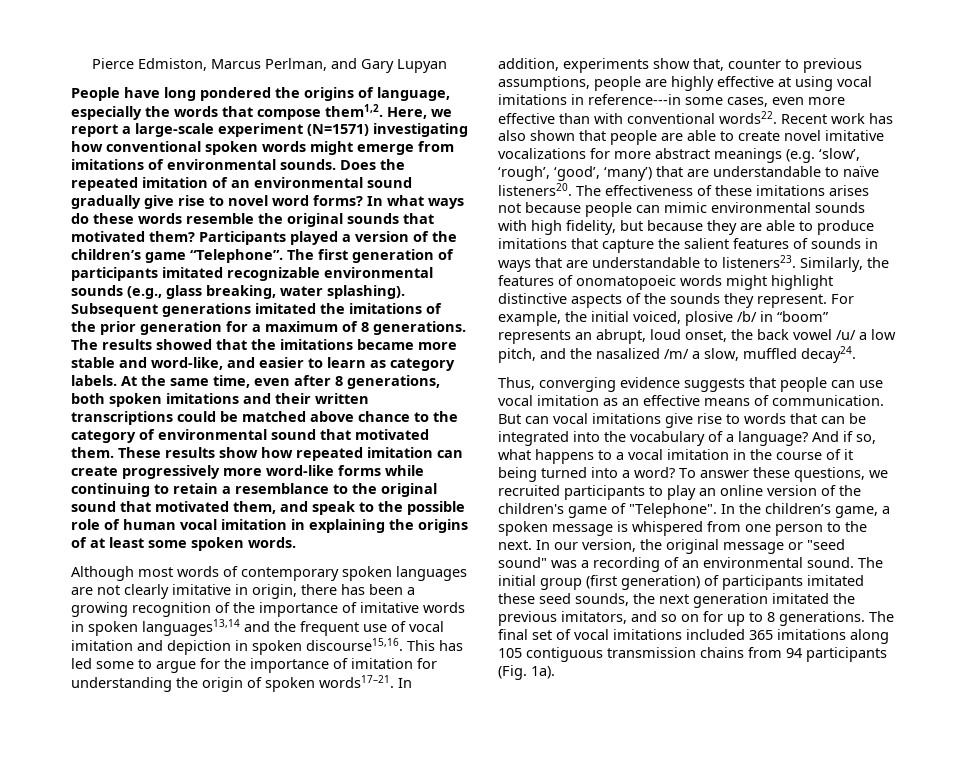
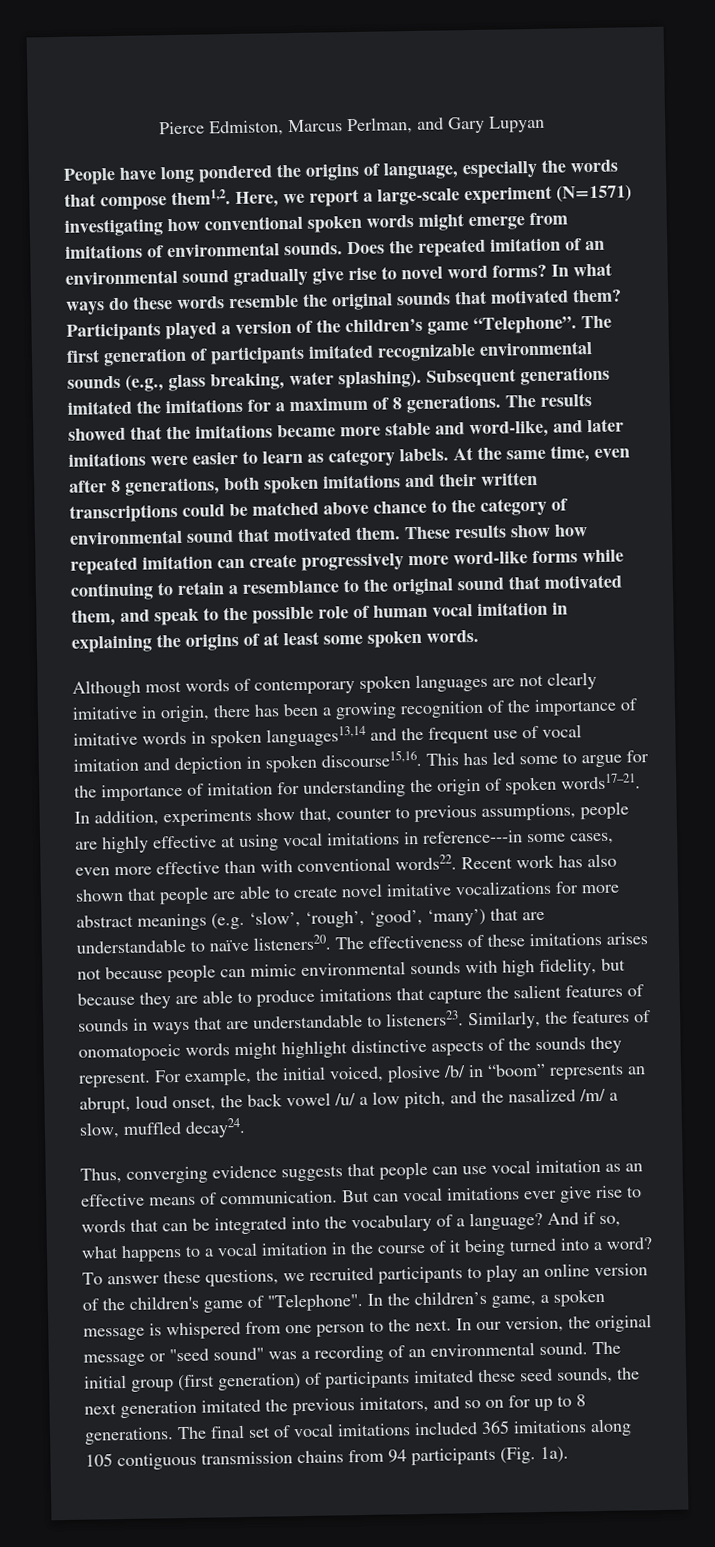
- Subsequent generations imitated the imitations of the prior generation for a maximum of 8 generations.
+ Subsequent generations imitated the imitations for a maximum of 8 generations.
- The results showed that the imitations became more stable and word-like, and easier to learn as category labels.
+ The results showed that the imitations became more stable and word-like, and later imitations were easier to learn as category labels.
- But can vocal imitations give rise to words that can be integrated into the vocabulary of a language?
+ But can vocal imitations ever give rise to words that can be integrated into the vocabulary of a language?

